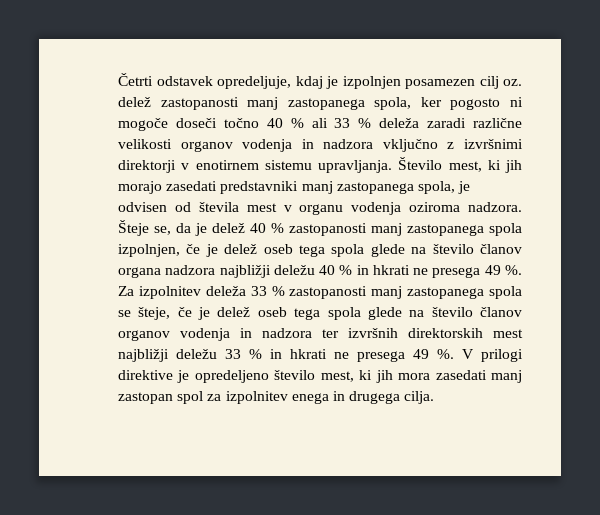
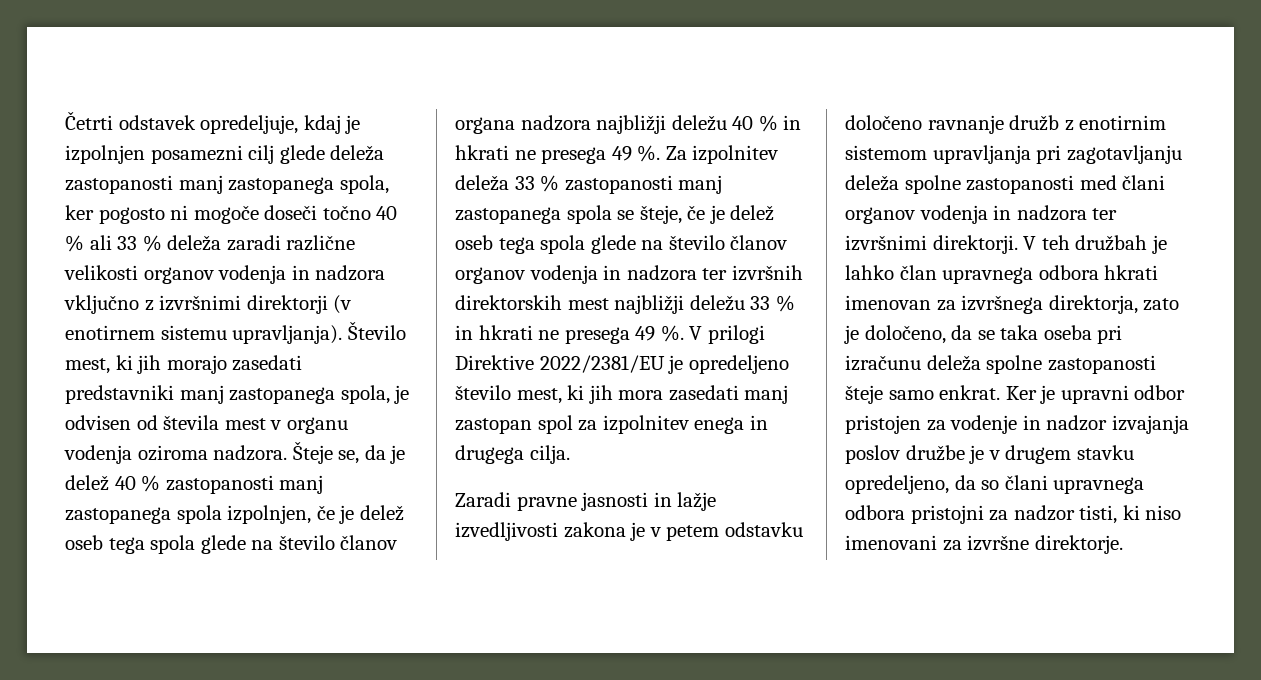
- Četrti odstavek opredeljuje, kdaj je izpolnjen posamezen cilj oz. delež zastopanosti manj zastopanega spola, ker pogosto ni mogoče doseči točno 40 % ali 33 % deleža zaradi različne velikosti organov vodenja in nadzora vključno z izvršnimi direktorji v enotirnem sistemu upravljanja.
+ Četrti odstavek opredeljuje, kdaj je izpolnjen posamezni cilj glede deleža zastopanosti manj zastopanega spola, ker pogosto ni mogoče doseči točno 40 % ali 33 % deleža zaradi različne velikosti organov vodenja in nadzora vključno z izvršnimi direktorji (v enotirnem sistemu upravljanja).
- V prilogi direktive je opredeljeno število mest, ki jih mora zasedati manj zastopan spol za izpolnitev enega in drugega cilja.
+ V prilogi Direktive 2022/2381/EU je opredeljeno število mest, ki jih mora zasedati manj zastopan spol za izpolnitev enega in drugega cilja.
+ Zaradi pravne jasnosti in lažje izvedljivosti zakona je v petem odstavku določeno ravnanje družb z enotirnim sistemom upravljanja pri zagotavljanju deleža spolne zastopanosti med člani organov vodenja in nadzora ter izvršnimi direktorji. V teh družbah je lahko član upravnega odbora hkrati imenovan za izvršnega direktorja, zato je določeno, da se taka oseba pri izračunu deleža spolne zastopanosti šteje samo enkrat. Ker je upravni odbor pristojen za vodenje in nadzor izvajanja poslov družbe je v drugem stavku opredeljeno, da so člani upravnega odbora pristojni za nadzor tisti, ki niso imenovani za izvršne direktorje.

